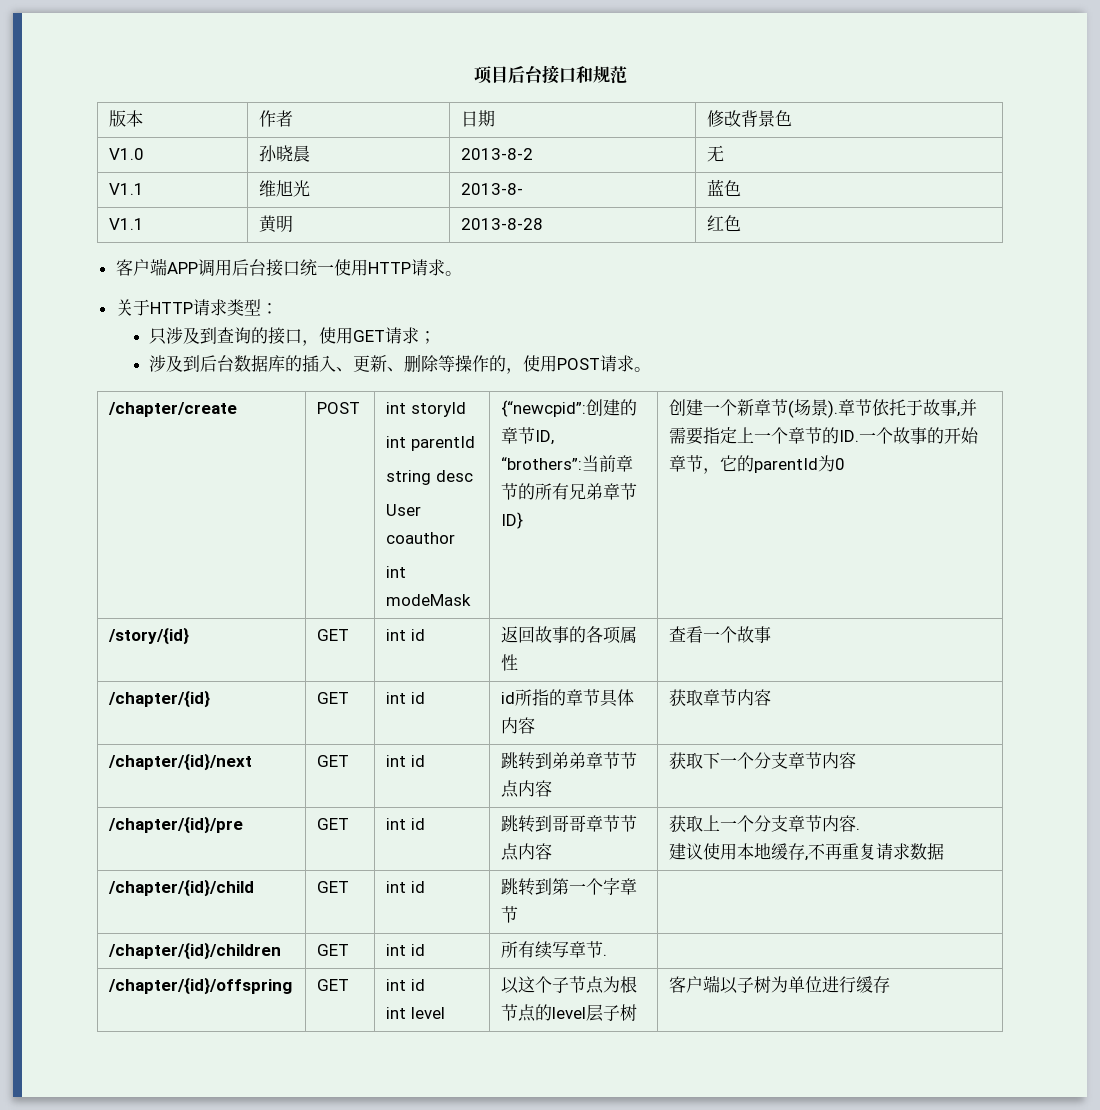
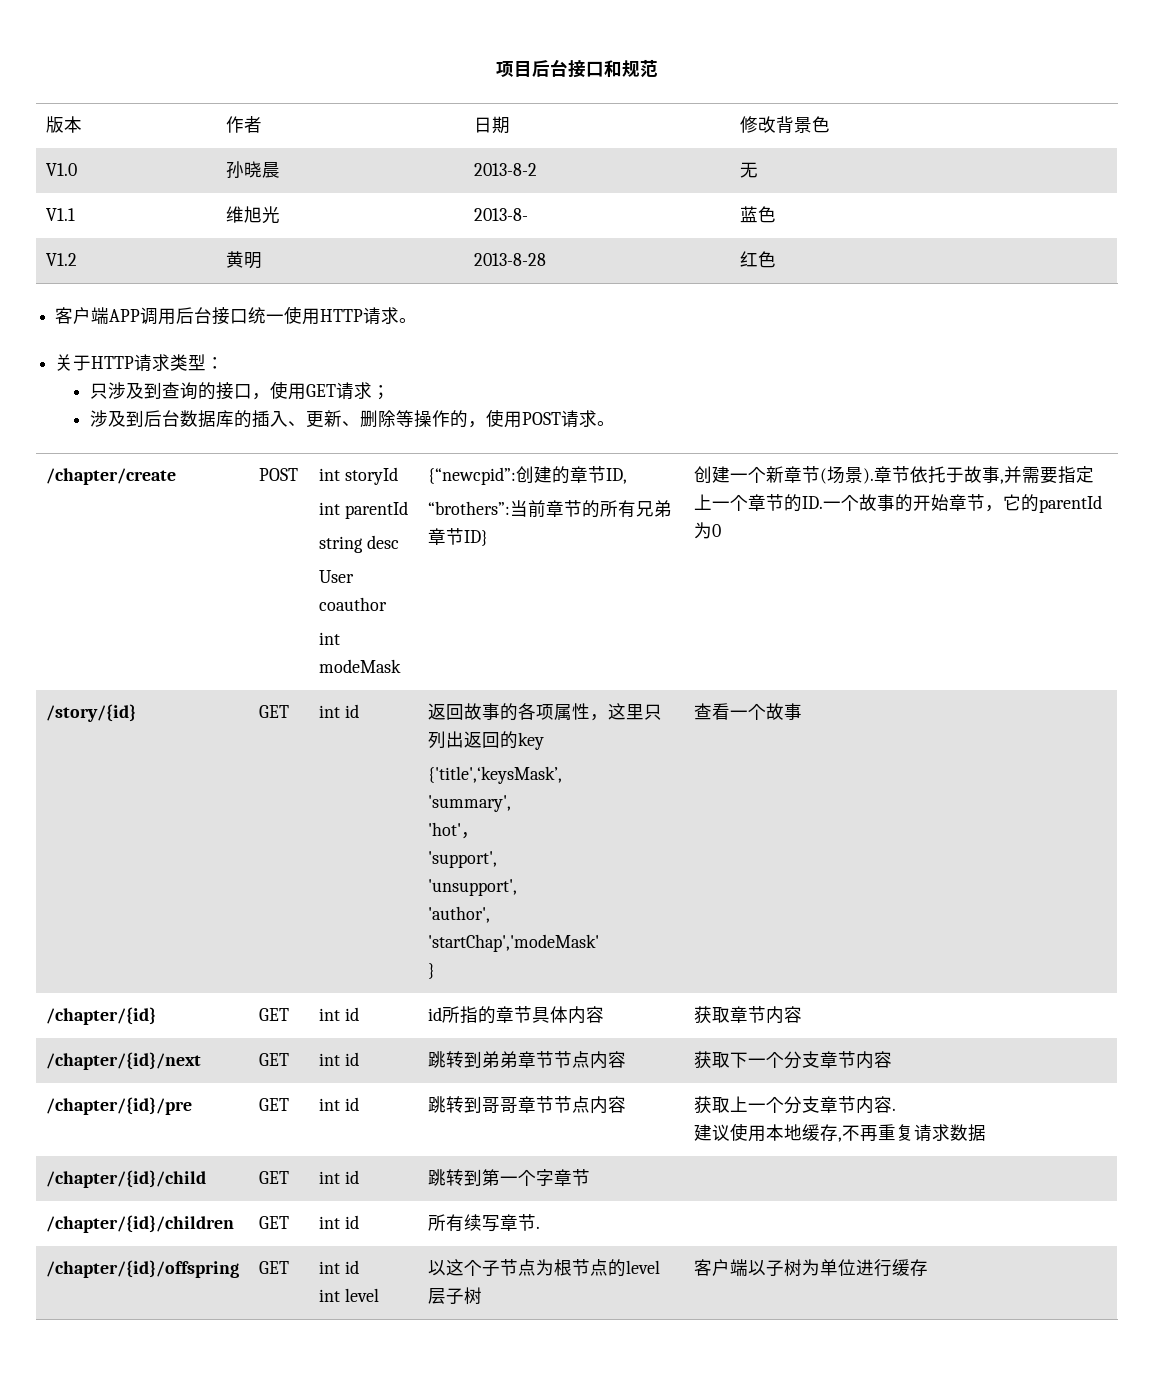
- V1.1 | 黄明 | 2013-8-28 | 红色
+ V1.2 | 黄明 | 2013-8-28 | 红色
- /story/{id} | GET | int id | 返回故事的各项属性 | 查看一个故事
+ /story/{id} | GET | int id | 返回故事的各项属性，这里只列出返回的key
+ {'title',‘keysMask’,
+ 'summary',
+ 'hot'，
+ 'support',
+ 'unsupport',
+ 'author',
+ 'startChap','modeMask'
+ } | 查看一个故事

